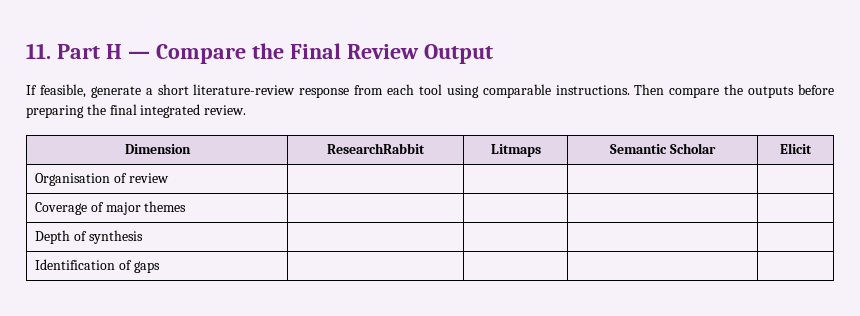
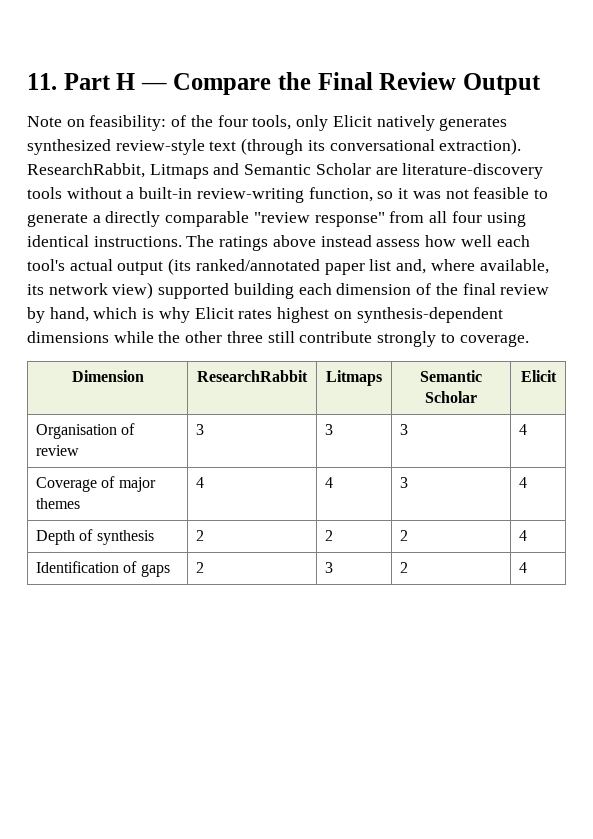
- If feasible, generate a short literature-review response from each tool using comparable instructions. Then compare the outputs before preparing the final integrated review.
+ Note on feasibility: of the four tools, only Elicit natively generates synthesized review-style text (through its conversational extraction). ResearchRabbit, Litmaps and Semantic Scholar are literature-discovery tools without a built-in review-writing function, so it was not feasible to generate a directly comparable "review response" from all four using identical instructions. The ratings above instead assess how well each tool's actual output (its ranked/annotated paper list and, where available, its network view) supported building each dimension of the final review by hand, which is why Elicit rates highest on synthesis-dependent dimensions while the other three still contribute strongly to coverage.
- Organisation of review | | | |
+ Organisation of review | 3 | 3 | 3 | 4
- Coverage of major themes | | | |
+ Coverage of major themes | 4 | 4 | 3 | 4
- Depth of synthesis | | | |
+ Depth of synthesis | 2 | 2 | 2 | 4
- Identification of gaps | | | |
+ Identification of gaps | 2 | 3 | 2 | 4

